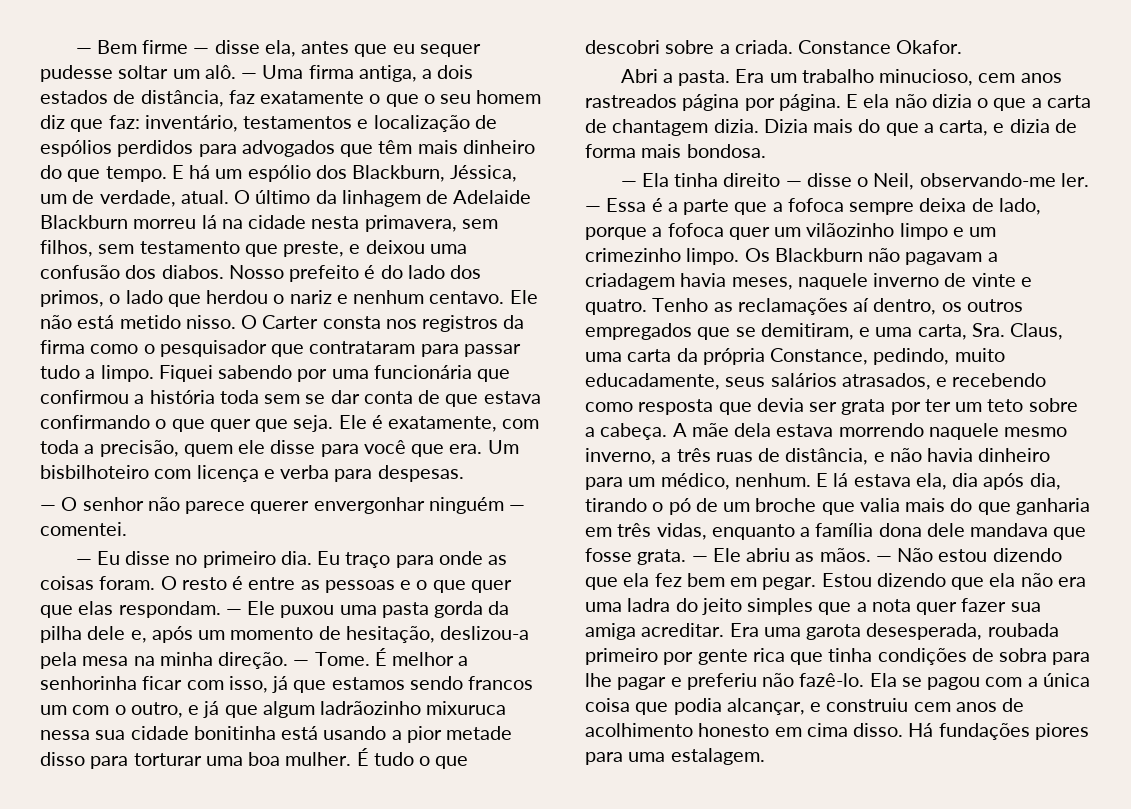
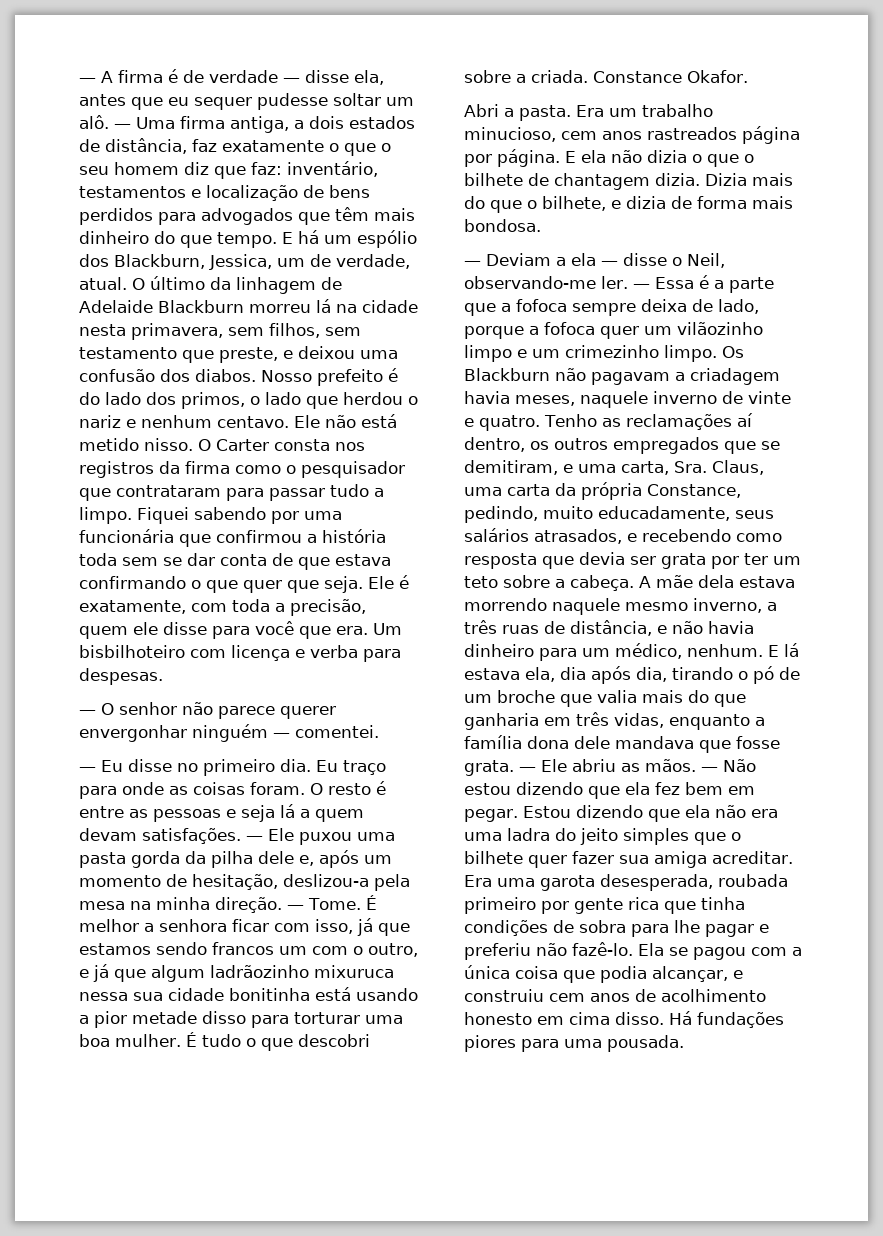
- — Bem firme — disse ela, antes que eu sequer pudesse soltar um alô.
+ — A firma é de verdade — disse ela, antes que eu sequer pudesse soltar um alô.
- — Uma firma antiga, a dois estados de distância, faz exatamente o que o seu homem diz que faz: inventário, testamentos e localização de espólios perdidos para advogados que têm mais dinheiro do que tempo.
+ — Uma firma antiga, a dois estados de distância, faz exatamente o que o seu homem diz que faz: inventário, testamentos e localização de bens perdidos para advogados que têm mais dinheiro do que tempo.
- E há um espólio dos Blackburn, Jéssica, um de verdade, atual.
+ E há um espólio dos Blackburn, Jessica, um de verdade, atual.
- O resto é entre as pessoas e o que quer que elas respondam.
+ O resto é entre as pessoas e seja lá a quem devam satisfações.
- É melhor a senhorinha ficar com isso, já que estamos sendo francos um com o outro, e já que algum ladrãozinho mixuruca nessa sua cidade bonitinha está usando a pior metade disso para torturar uma boa mulher.
+ É melhor a senhora ficar com isso, já que estamos sendo francos um com o outro, e já que algum ladrãozinho mixuruca nessa sua cidade bonitinha está usando a pior metade disso para torturar uma boa mulher.
- E ela não dizia o que a carta de chantagem dizia.
+ E ela não dizia o que o bilhete de chantagem dizia.
- Dizia mais do que a carta, e dizia de forma mais bondosa.
+ Dizia mais do que o bilhete, e dizia de forma mais bondosa.
- — Ela tinha direito — disse o Neil, observando-me ler.
+ — Deviam a ela — disse o Neil, observando-me ler.
- Estou dizendo que ela não era uma ladra do jeito simples que a nota quer fazer sua amiga acreditar.
+ Estou dizendo que ela não era uma ladra do jeito simples que o bilhete quer fazer sua amiga acreditar.
- Há fundações piores para uma estalagem.
+ Há fundações piores para uma pousada.

